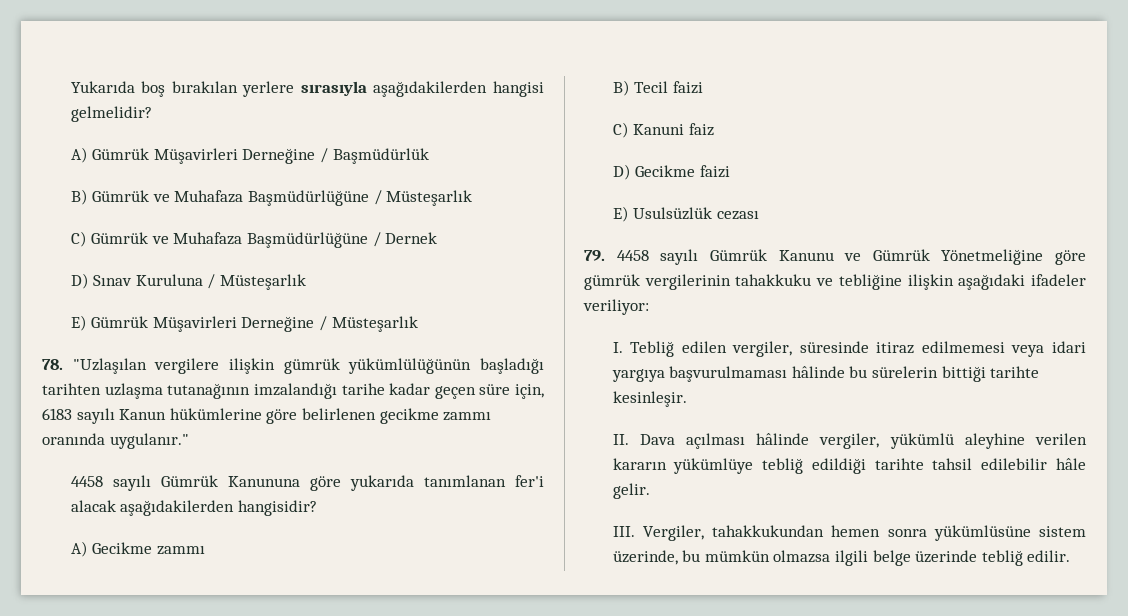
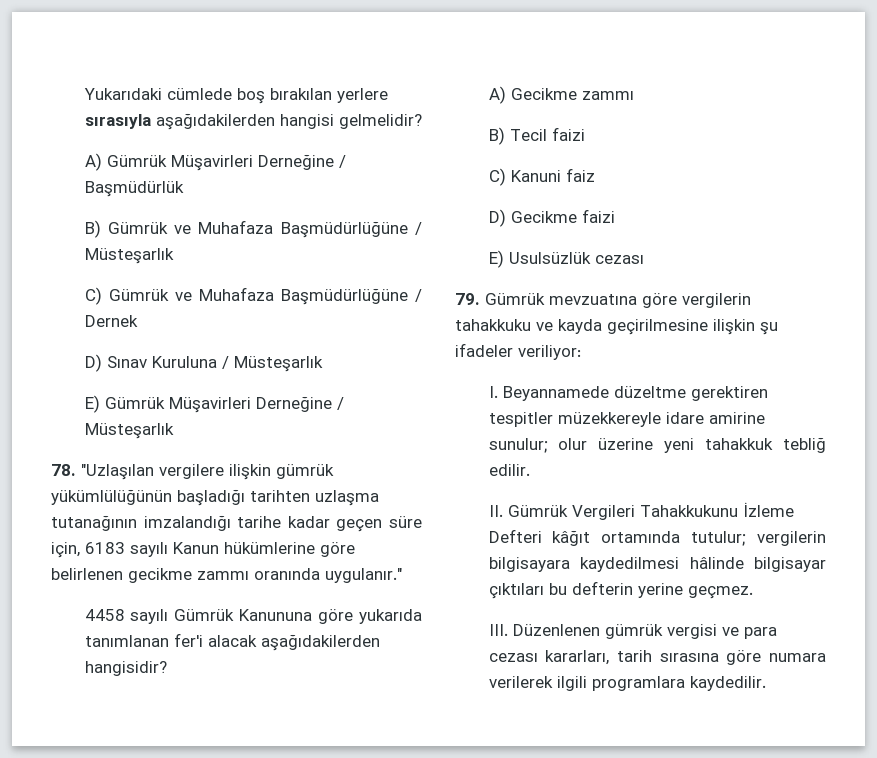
- Yukarıda boş bırakılan yerlere sırasıyla aşağıdakilerden hangisi gelmelidir?
+ Yukarıdaki cümlede boş bırakılan yerlere sırasıyla aşağıdakilerden hangisi gelmelidir?
- 79. 4458 sayılı Gümrük Kanunu ve Gümrük Yönetmeliğine göre gümrük vergilerinin tahakkuku ve tebliğine ilişkin aşağıdaki ifadeler veriliyor:
- I. Tebliğ edilen vergiler, süresinde itiraz edilmemesi veya idari yargıya başvurulmaması hâlinde bu sürelerin bittiği tarihte kesinleşir.
- II. Dava açılması hâlinde vergiler, yükümlü aleyhine verilen kararın yükümlüye tebliğ edildiği tarihte tahsil edilebilir hâle gelir.
- III. Vergiler, tahakkukundan hemen sonra yükümlüsüne sistem üzerinde, bu mümkün olmazsa ilgili belge üzerinde tebliğ edilir.
+ 79. Gümrük mevzuatına göre vergilerin tahakkuku ve kayda geçirilmesine ilişkin şu ifadeler veriliyor:
+ I. Beyannamede düzeltme gerektiren tespitler müzekkereyle idare amirine sunulur; olur üzerine yeni tahakkuk tebliğ edilir.
+ II. Gümrük Vergileri Tahakkukunu İzleme Defteri kâğıt ortamında tutulur; vergilerin bilgisayara kaydedilmesi hâlinde bilgisayar çıktıları bu defterin yerine geçmez.
+ III. Düzenlenen gümrük vergisi ve para cezası kararları, tarih sırasına göre numara verilerek ilgili programlara kaydedilir.

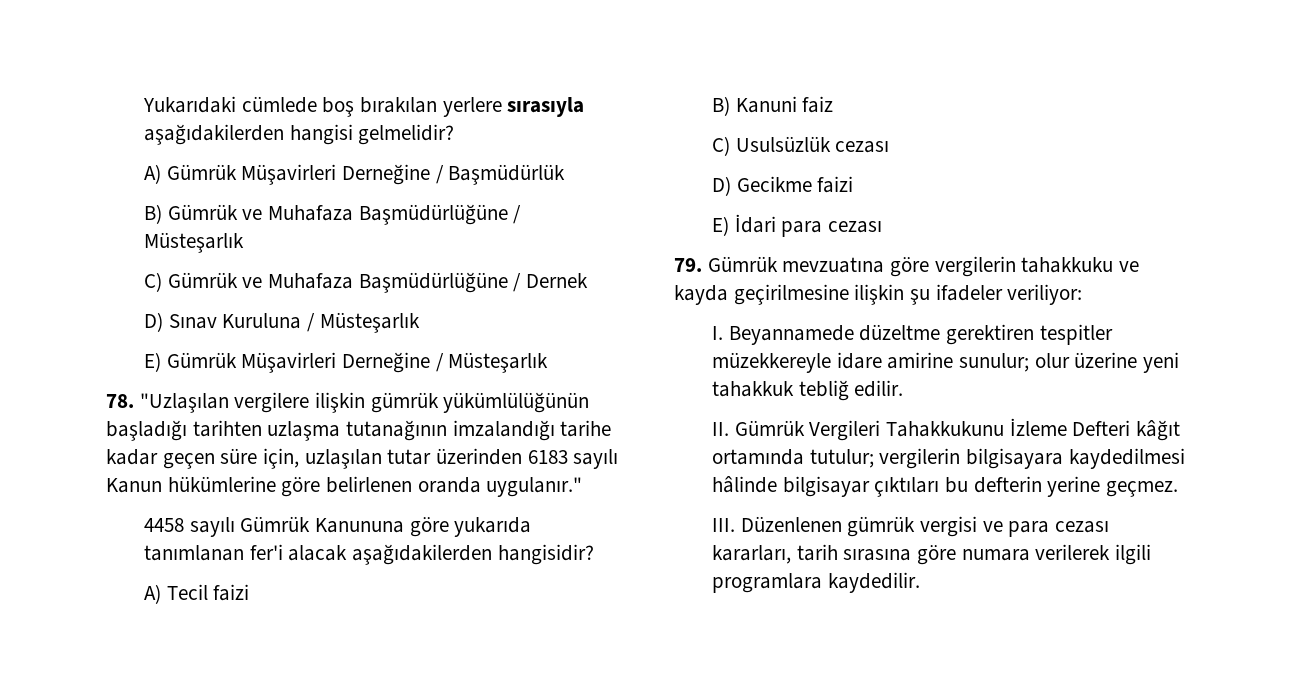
- 78. "Uzlaşılan vergilere ilişkin gümrük yükümlülüğünün başladığı tarihten uzlaşma tutanağının imzalandığı tarihe kadar geçen süre için, 6183 sayılı Kanun hükümlerine göre belirlenen gecikme zammı oranında uygulanır."
+ 78. "Uzlaşılan vergilere ilişkin gümrük yükümlülüğünün başladığı tarihten uzlaşma tutanağının imzalandığı tarihe kadar geçen süre için, uzlaşılan tutar üzerinden 6183 sayılı Kanun hükümlerine göre belirlenen oranda uygulanır."
- A) Gecikme zammı
- B) Tecil faizi
+ A) Tecil faizi
- C) Kanuni faiz
+ B) Kanuni faiz
+ C) Usulsüzlük cezası
- E) Usulsüzlük cezası
+ E) İdari para cezası

